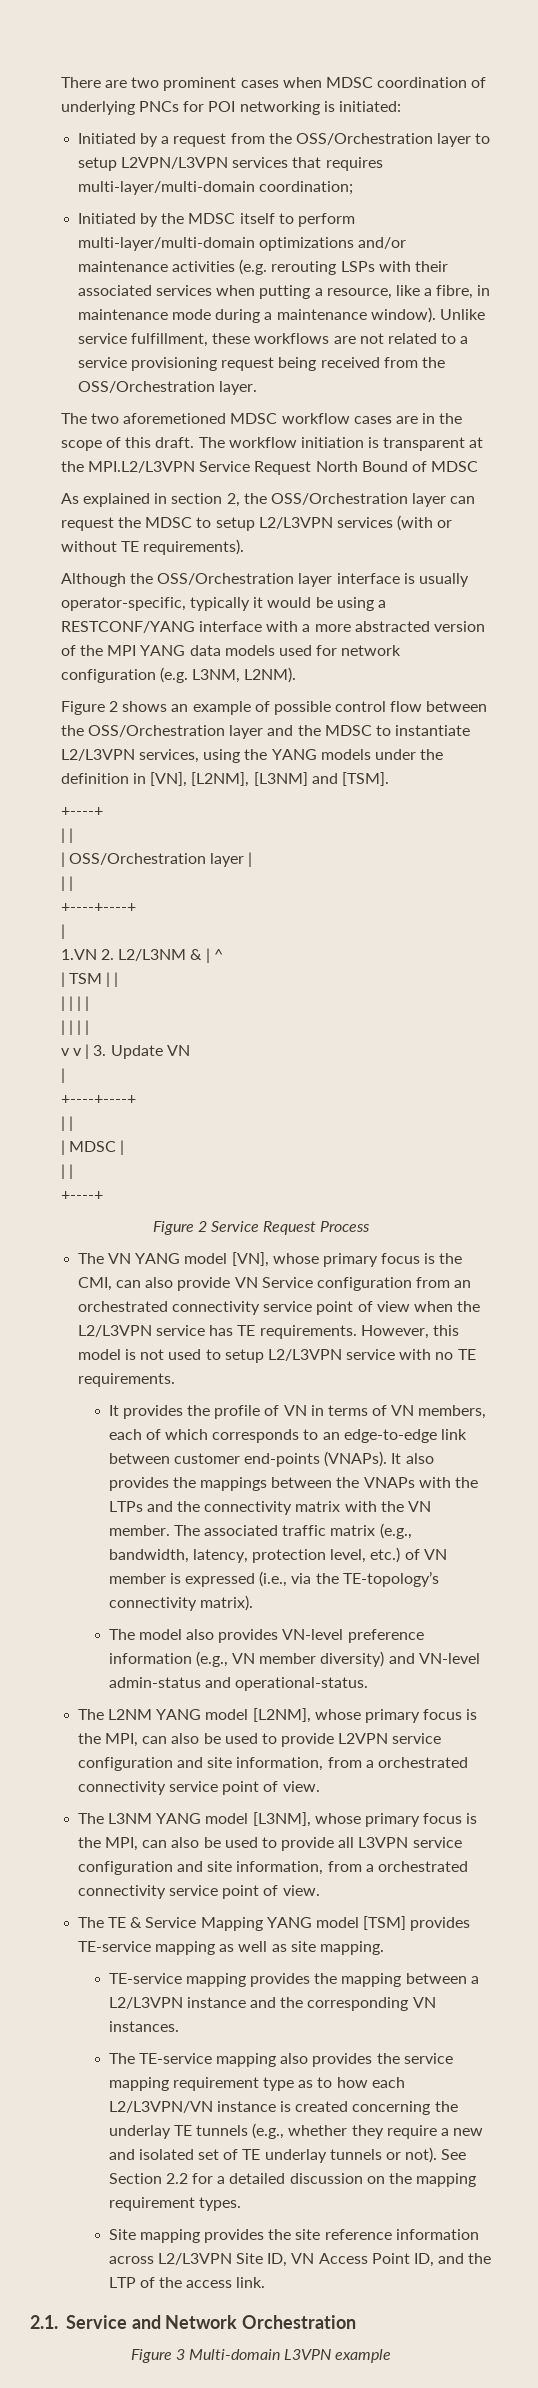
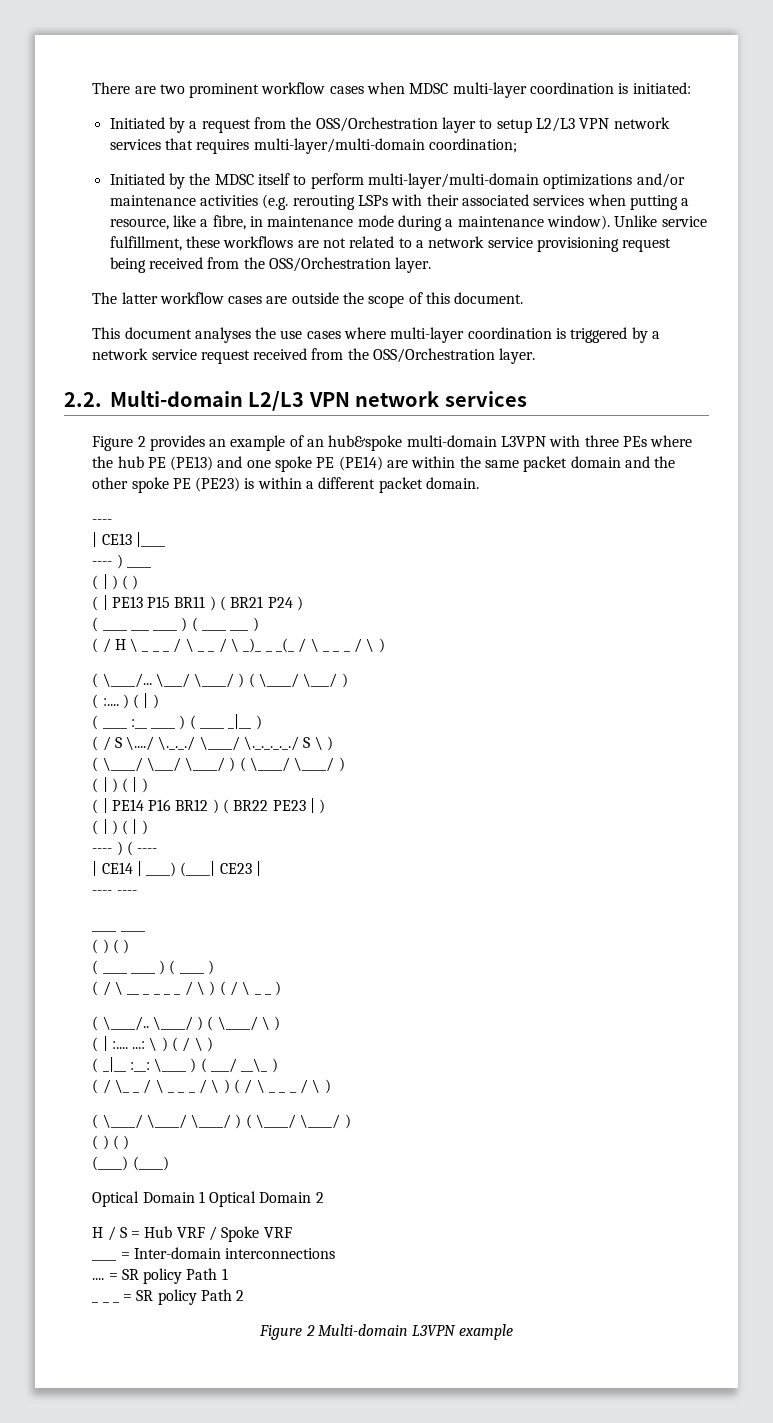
- There are two prominent cases when MDSC coordination of underlying PNCs for POI networking is initiated:
+ There are two prominent workflow cases when MDSC multi-layer coordination is initiated:
- Initiated by a request from the OSS/Orchestration layer to setup L2VPN/L3VPN services that requires multi-layer/multi-domain coordination;
+ Initiated by a request from the OSS/Orchestration layer to setup L2/L3 VPN network services that requires multi-layer/multi-domain coordination;
- Unlike service fulfillment, these workflows are not related to a service provisioning request being received from the OSS/Orchestration layer.
+ Unlike service fulfillment, these workflows are not related to a network service provisioning request being received from the OSS/Orchestration layer.
- The two aforemetioned MDSC workflow cases are in the scope of this draft. The workflow initiation is transparent at the MPI.L2/L3VPN Service Request North Bound of MDSC
- As explained in section 2, the OSS/Orchestration layer can request the MDSC to setup L2/L3VPN services (with or without TE requirements).
- Although the OSS/Orchestration layer interface is usually operator-specific, typically it would be using a RESTCONF/YANG interface with a more abstracted version of the MPI YANG data models used for network configuration (e.g. L3NM, L2NM).
- Figure 2 shows an example of possible control flow between the OSS/Orchestration layer and the MDSC to instantiate L2/L3VPN services, using the YANG models under the definition in [VN], [L2NM], [L3NM] and [TSM].
- +----+
- | |
- | OSS/Orchestration layer |
- | |
- +----+----+
- |
- 1.VN 2. L2/L3NM & | ^
- | TSM | |
- | | | |
- | | | |
- v v | 3. Update VN
- |
- +----+----+
- | |
- | MDSC |
- | |
- +----+
- Figure 2 Service Request Process
- The VN YANG model [VN], whose primary focus is the CMI, can also provide VN Service configuration from an orchestrated connectivity service point of view when the L2/L3VPN service has TE requirements. However, this model is not used to setup L2/L3VPN service with no TE requirements.
- It provides the profile of VN in terms of VN members, each of which corresponds to an edge-to-edge link between customer end-points (VNAPs). It also provides the mappings between the VNAPs with the LTPs and the connectivity matrix with the VN member. The associated traffic matrix (e.g., bandwidth, latency, protection level, etc.) of VN member is expressed (i.e., via the TE-topology’s connectivity matrix).
- The model also provides VN-level preference information (e.g., VN member diversity) and VN-level admin-status and operational-status.
- The L2NM YANG model [L2NM], whose primary focus is the MPI, can also be used to provide L2VPN service configuration and site information, from a orchestrated connectivity service point of view.
- The L3NM YANG model [L3NM], whose primary focus is the MPI, can also be used to provide all L3VPN service configuration and site information, from a orchestrated connectivity service point of view.
- The TE & Service Mapping YANG model [TSM] provides TE-service mapping as well as site mapping.
- TE-service mapping provides the mapping between a L2/L3VPN instance and the corresponding VN instances.
- The TE-service mapping also provides the service mapping requirement type as to how each L2/L3VPN/VN instance is created concerning the underlay TE tunnels (e.g., whether they require a new and isolated set of TE underlay tunnels or not). See Section 2.2 for a detailed discussion on the mapping requirement types.
- Site mapping provides the site reference information across L2/L3VPN Site ID, VN Access Point ID, and the LTP of the access link.
- 2.1. Service and Network Orchestration
- Figure 3 Multi-domain L3VPN example
+ The latter workflow cases are outside the scope of this document.
+ This document analyses the use cases where multi-layer coordination is triggered by a network service request received from the OSS/Orchestration layer.
+ 2.2. Multi-domain L2/L3 VPN network services
+ Figure 2 provides an example of an hub&spoke multi-domain L3VPN with three PEs where the hub PE (PE13) and one spoke PE (PE14) are within the same packet domain and the other spoke PE (PE23) is within a different packet domain.
+ ----
+ | CE13 |____
+ ---- ) ____
+ ( | ) ( )
+ ( | PE13 P15 BR11 ) ( BR21 P24 )
+ ( ____ ___ ____ ) ( ____ ___ )
+ ( / H \ _ _ _ / \ _ _ / \ _)_ _ _(_ / \ _ _ _ / \ )
+ ( \____/... \___/ \____/ ) ( \____/ \___/ )
+ ( :.... ) ( | )
+ ( ____ :__ ____ ) ( ____ _|__ )
+ ( / S \..../ \._._./ \____/ \._._._._./ S \ )
+ ( \____/ \___/ \____/ ) ( \____/ \____/ )
+ ( | ) ( | )
+ ( | PE14 P16 BR12 ) ( BR22 PE23 | )
+ ( | ) ( | )
+ ---- ) ( ----
+ | CE14 | ____) (____| CE23 |
+ ---- ----
+ ____ ____
+ ( ) ( )
+ ( ____ ____ ) ( ____ )
+ ( / \ __ _ _ _ _ / \ ) ( / \ _ _ )
+ ( \____/.. \____/ ) ( \____/ \ )
+ ( | :.... ...: \ ) ( / \ )
+ ( _|__ :__: \____ ) ( ___/ __\_ )
+ ( / \_ _ / \ _ _ _ / \ ) ( / \ _ _ _ / \ )
+ ( \____/ \____/ \____/ ) ( \____/ \____/ )
+ ( ) ( )
+ (____) (____)
+ Optical Domain 1 Optical Domain 2
+ H / S = Hub VRF / Spoke VRF
+ ____ = Inter-domain interconnections
+ .... = SR policy Path 1
+ _ _ _ = SR policy Path 2
+ Figure 2 Multi-domain L3VPN example

